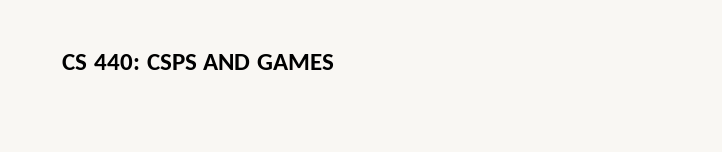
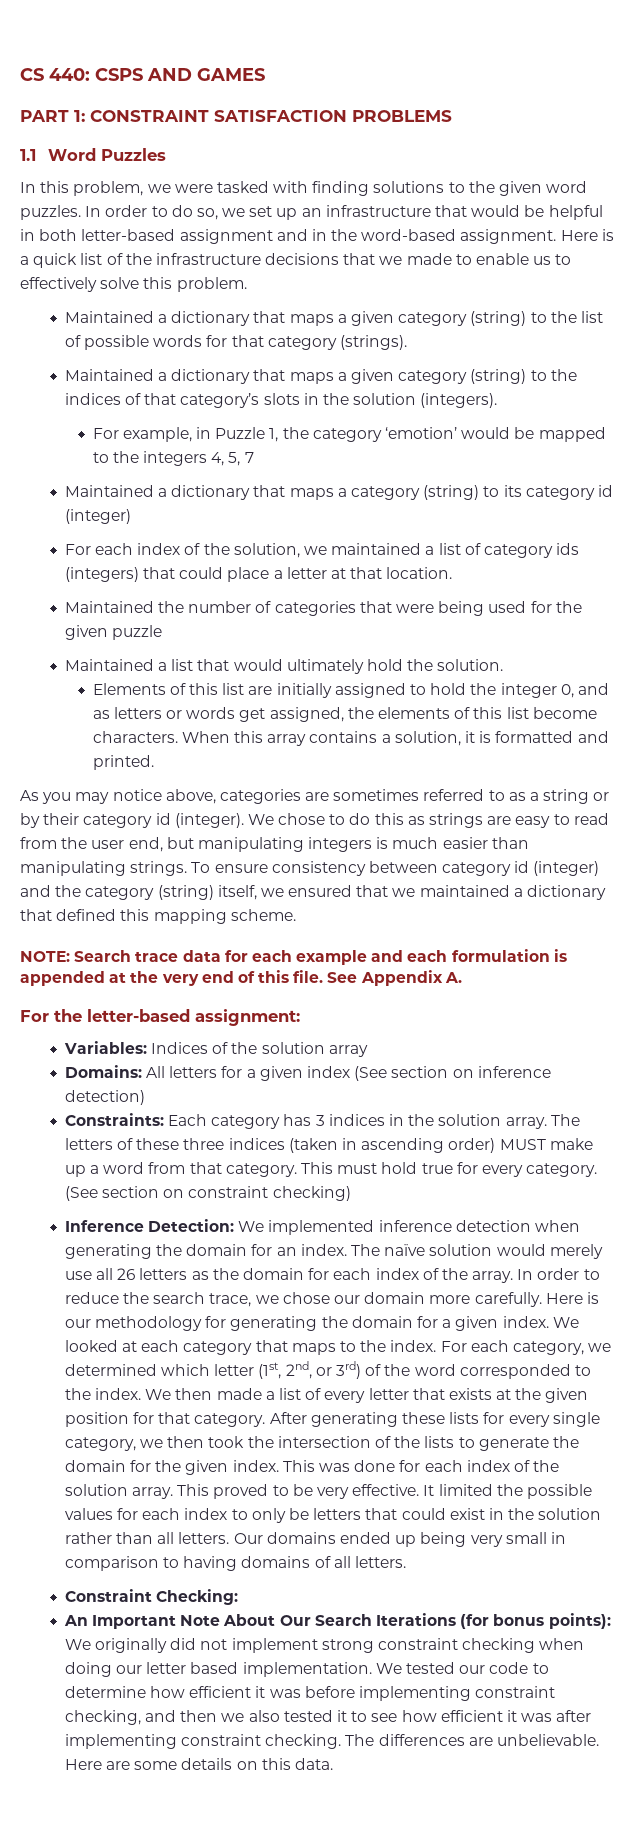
+ PART 1: CONSTRAINT SATISFACTION PROBLEMS
+ 1.1 Word Puzzles
+ In this problem, we were tasked with finding solutions to the given word puzzles. In order to do so, we set up an infrastructure that would be helpful in both letter-based assignment and in the word-based assignment. Here is a quick list of the infrastructure decisions that we made to enable us to effectively solve this problem.
+ Maintained a dictionary that maps a given category (string) to the list of possible words for that category (strings).
+ Maintained a dictionary that maps a given category (string) to the indices of that category’s slots in the solution (integers).
+ For example, in Puzzle 1, the category ‘emotion’ would be mapped to the integers 4, 5, 7
+ Maintained a dictionary that maps a category (string) to its category id (integer)
+ For each index of the solution, we maintained a list of category ids (integers) that could place a letter at that location.
+ Maintained the number of categories that were being used for the given puzzle
+ Maintained a list that would ultimately hold the solution.
+ Elements of this list are initially assigned to hold the integer 0, and as letters or words get assigned, the elements of this list become characters. When this array contains a solution, it is formatted and printed.
+ As you may notice above, categories are sometimes referred to as a string or by their category id (integer). We chose to do this as strings are easy to read from the user end, but manipulating integers is much easier than manipulating strings. To ensure consistency between category id (integer) and the category (string) itself, we ensured that we maintained a dictionary that defined this mapping scheme.
+ NOTE: Search trace data for each example and each formulation is appended at the very end of this file. See Appendix A.
+ For the letter-based assignment:
+ Variables: Indices of the solution array
+ Domains: All letters for a given index (See section on inference detection)
+ Constraints: Each category has 3 indices in the solution array. The letters of these three indices (taken in ascending order) MUST make up a word from that category. This must hold true for every category. (See section on constraint checking)
+ Inference Detection: We implemented inference detection when generating the domain for an index. The naïve solution would merely use all 26 letters as the domain for each index of the array. In order to reduce the search trace, we chose our domain more carefully. Here is our methodology for generating the domain for a given index. We looked at each category that maps to the index. For each category, we determined which letter (1st, 2nd, or 3rd) of the word corresponded to the index. We then made a list of every letter that exists at the given position for that category. After generating these lists for every single category, we then took the intersection of the lists to generate the domain for the given index. This was done for each index of the solution array. This proved to be very effective. It limited the possible values for each index to only be letters that could exist in the solution rather than all letters. Our domains ended up being very small in comparison to having domains of all letters.
+ Constraint Checking:
+ An Important Note About Our Search Iterations (for bonus points): We originally did not implement strong constraint checking when doing our letter based implementation. We tested our code to determine how efficient it was before implementing constraint checking, and then we also tested it to see how efficient it was after implementing constraint checking. The differences are unbelievable. Here are some details on this data.

